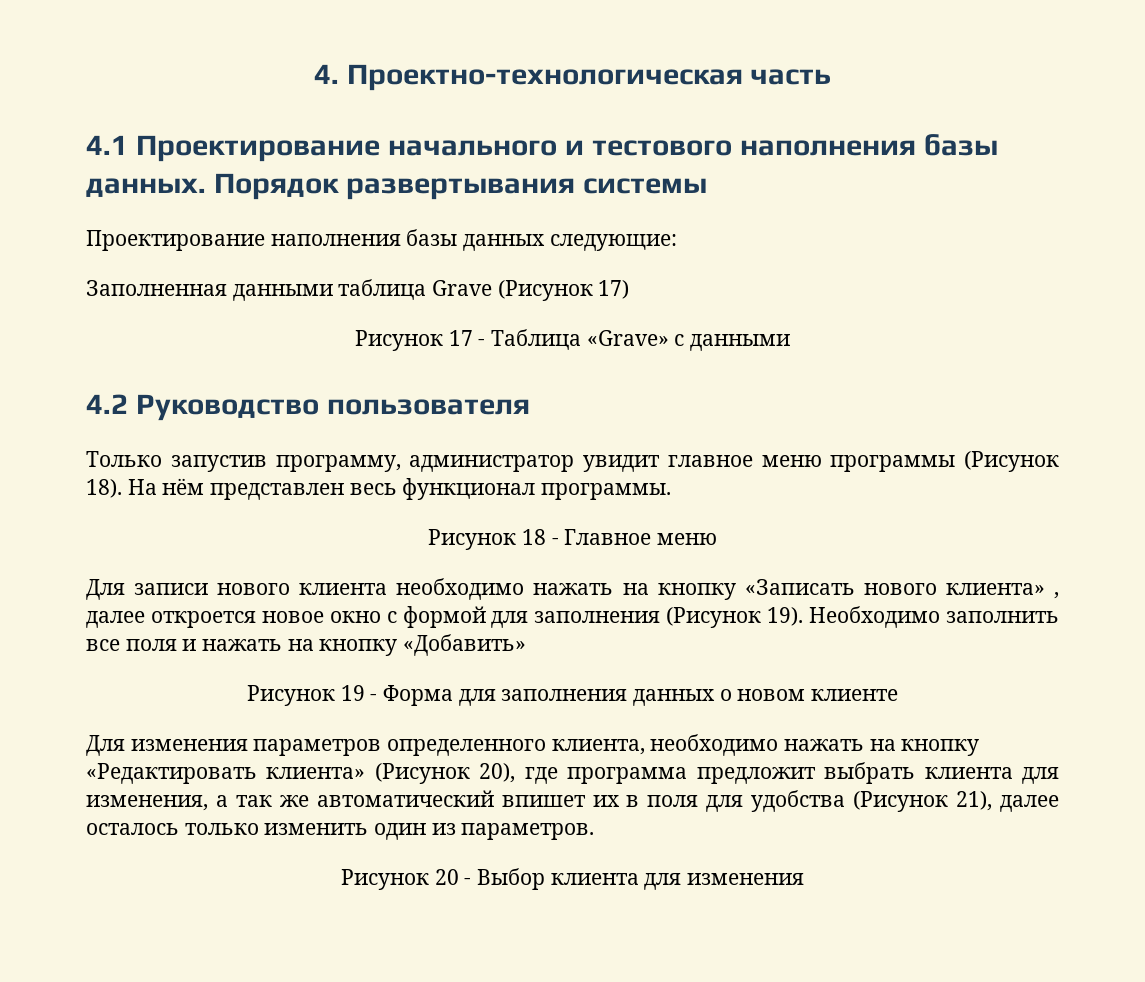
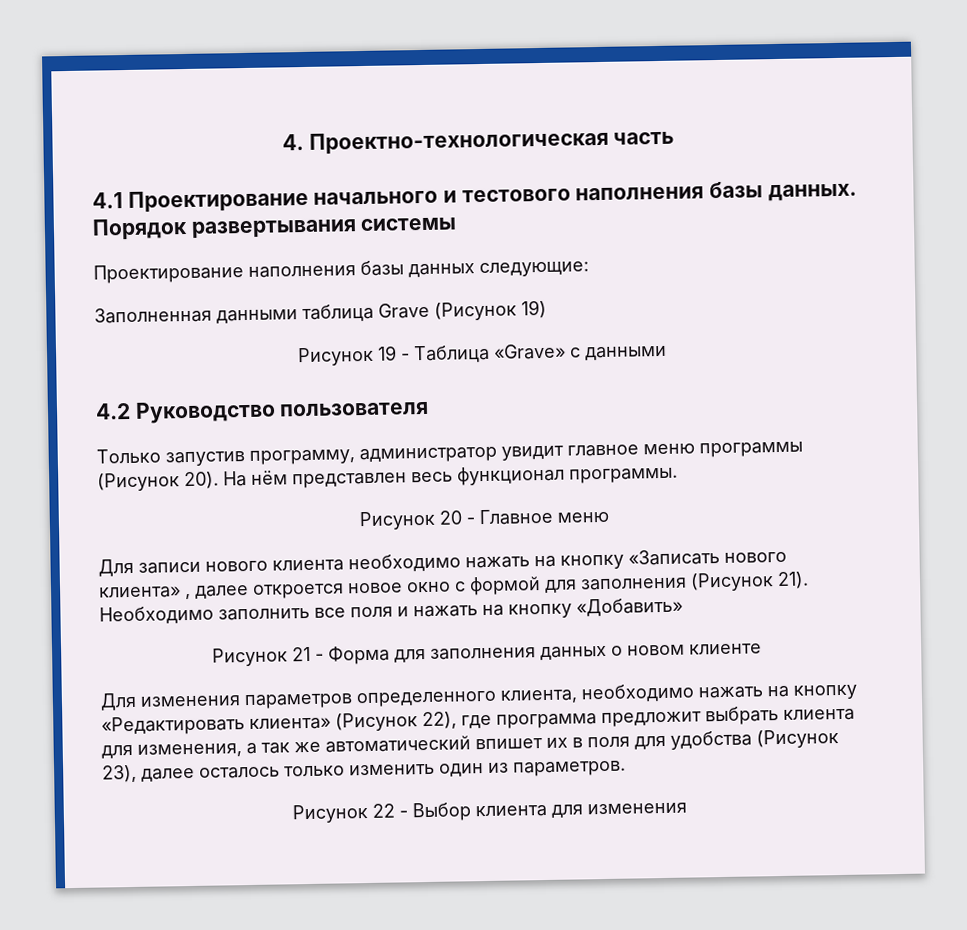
- Заполненная данными таблица Grave (Рисунок 17)
- Рисунок 17 - Таблица «Grave» с данными
+ Заполненная данными таблица Grave (Рисунок 19)
+ Рисунок 19 - Таблица «Grave» с данными
- Только запустив программу, администратор увидит главное меню программы (Рисунок 18).
+ Только запустив программу, администратор увидит главное меню программы (Рисунок 20).
- Рисунок 18 - Главное меню
+ Рисунок 20 - Главное меню
- Для записи нового клиента необходимо нажать на кнопку «Записать нового клиента» , далее откроется новое окно с формой для заполнения (Рисунок 19).
+ Для записи нового клиента необходимо нажать на кнопку «Записать нового клиента» , далее откроется новое окно с формой для заполнения (Рисунок 21).
- Рисунок 19 - Форма для заполнения данных о новом клиенте
+ Рисунок 21 - Форма для заполнения данных о новом клиенте
- Для изменения параметров определенного клиента, необходимо нажать на кнопку «Редактировать клиента» (Рисунок 20), где программа предложит выбрать клиента для изменения, а так же автоматический впишет их в поля для удобства (Рисунок 21), далее осталось только изменить один из параметров.
+ Для изменения параметров определенного клиента, необходимо нажать на кнопку «Редактировать клиента» (Рисунок 22), где программа предложит выбрать клиента для изменения, а так же автоматический впишет их в поля для удобства (Рисунок 23), далее осталось только изменить один из параметров.
- Рисунок 20 - Выбор клиента для изменения
+ Рисунок 22 - Выбор клиента для изменения

